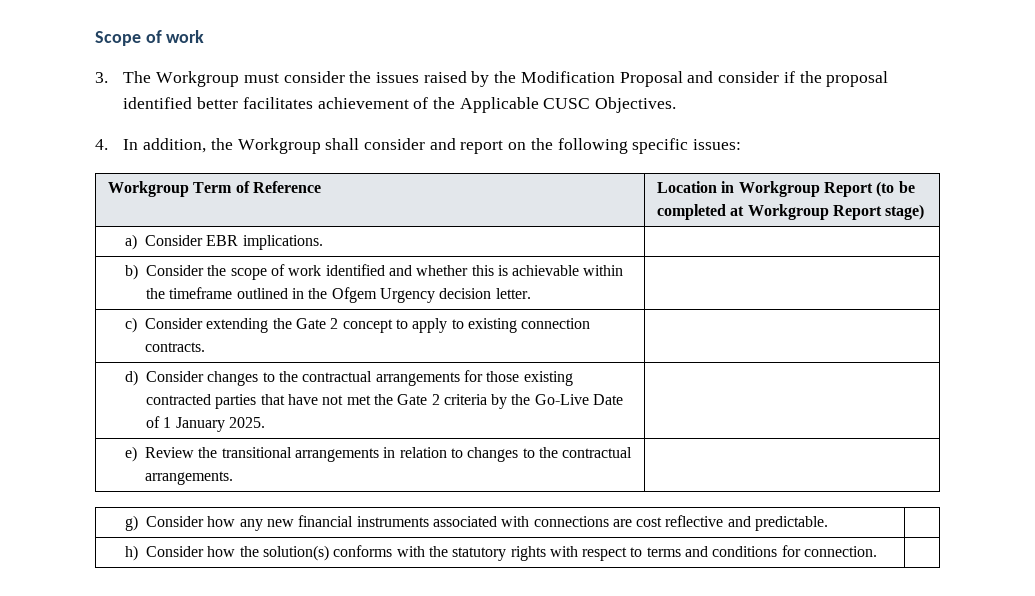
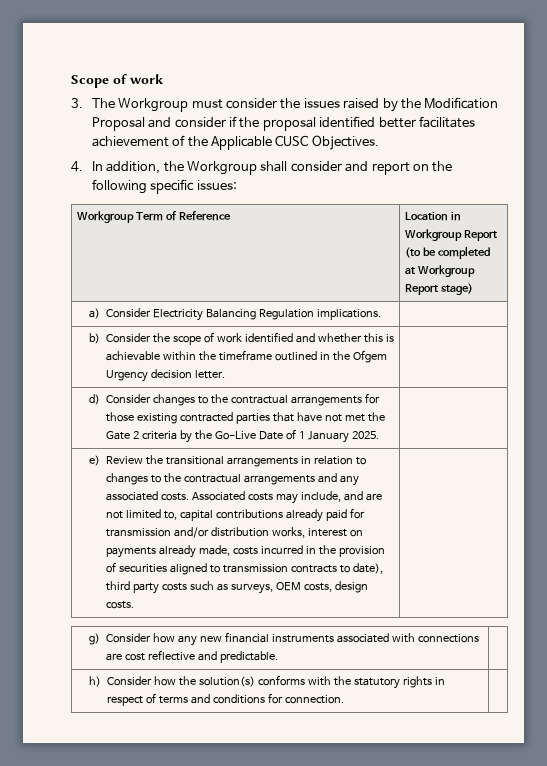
- a) Consider EBR implications. |
+ a) Consider Electricity Balancing Regulation implications. |
- c) Consider extending the Gate 2 concept to apply to existing connection contracts. |
- e) Review the transitional arrangements in relation to changes to the contractual arrangements.
+ e) Review the transitional arrangements in relation to changes to the contractual arrangements and any associated costs. Associated costs may include, and are not limited to, capital contributions already paid for transmission and/or distribution works, interest on payments already made, costs incurred in the provision of securities aligned to transmission contracts to date), third party costs such as surveys, OEM costs, design costs.
- h) Consider how the solution(s) conforms with the statutory rights with respect to terms and conditions for connection. |
+ h) Consider how the solution(s) conforms with the statutory rights in respect of terms and conditions for connection. |

